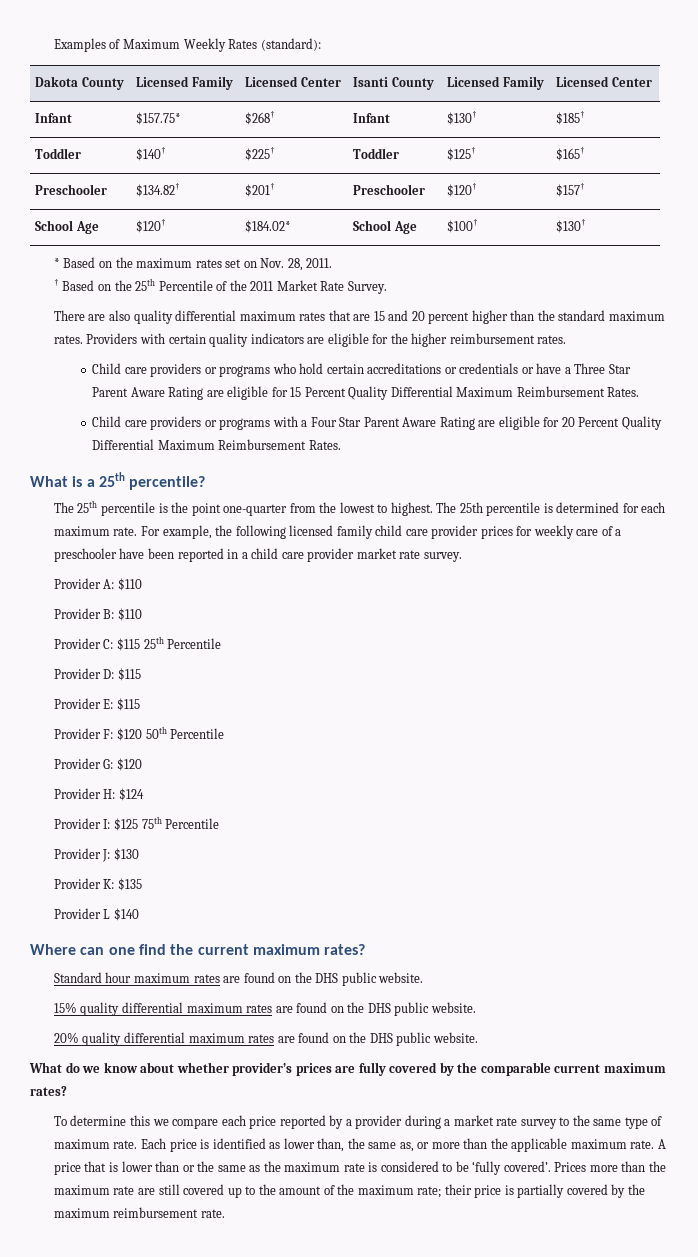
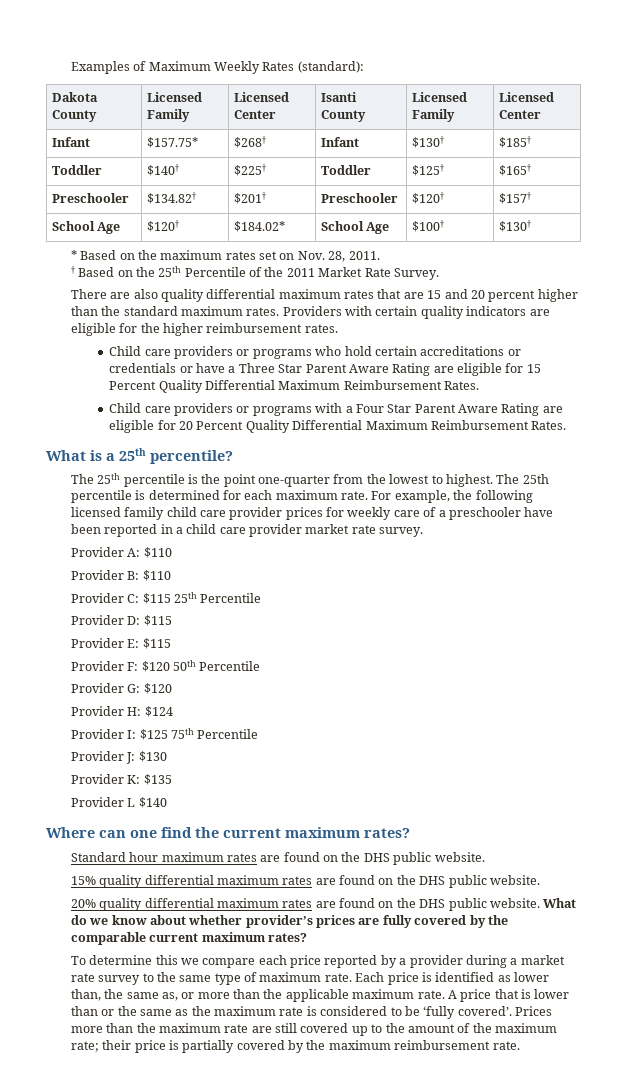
- 20% quality differential maximum rates are found on the DHS public website.
- What do we know about whether provider’s prices are fully covered by the comparable current maximum rates?
+ 20% quality differential maximum rates are found on the DHS public website. What do we know about whether provider’s prices are fully covered by the comparable current maximum rates?

